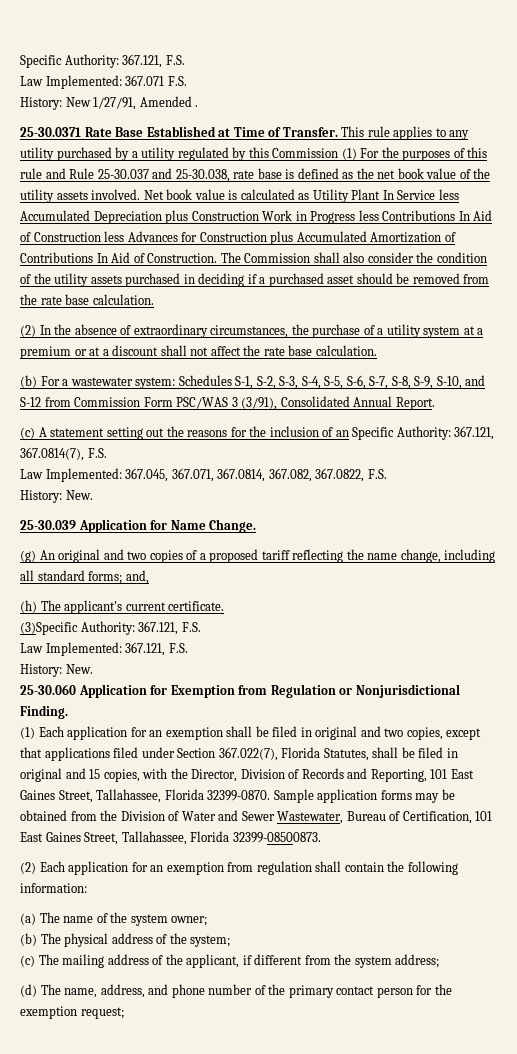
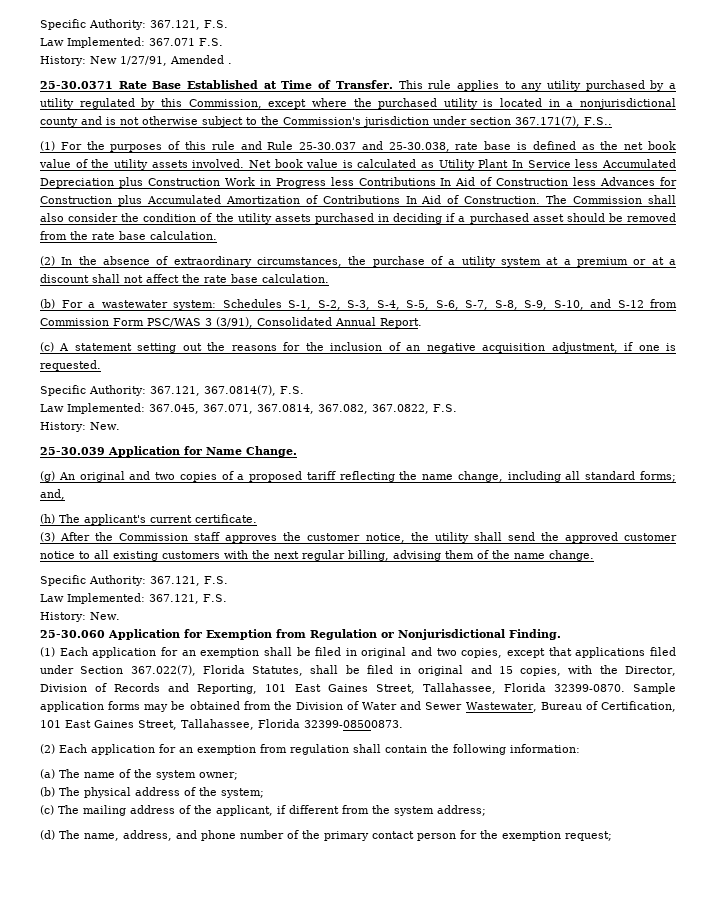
- This rule applies to any utility purchased by a utility regulated by this Commission (1) For the purposes of this rule and Rule 25-30.037 and 25-30.038, rate base is defined as the net book value of the utility assets involved.
+ This rule applies to any utility purchased by a utility regulated by this Commission, except where the purchased utility is located in a nonjurisdictional county and is not otherwise subject to the Commission's jurisdiction under section 367.171(7), F.S..
+ (1) For the purposes of this rule and Rule 25-30.037 and 25-30.038, rate base is defined as the net book value of the utility assets involved.
- (c) A statement setting out the reasons for the inclusion of an Specific Authority: 367.121, 367.0814(7), F.S.
+ (c) A statement setting out the reasons for the inclusion of an negative acquisition adjustment, if one is requested.
+ Specific Authority: 367.121, 367.0814(7), F.S.
- (3)Specific Authority: 367.121, F.S.
+ (3) After the Commission staff approves the customer notice, the utility shall send the approved customer notice to all existing customers with the next regular billing, advising them of the name change.
+ Specific Authority: 367.121, F.S.

